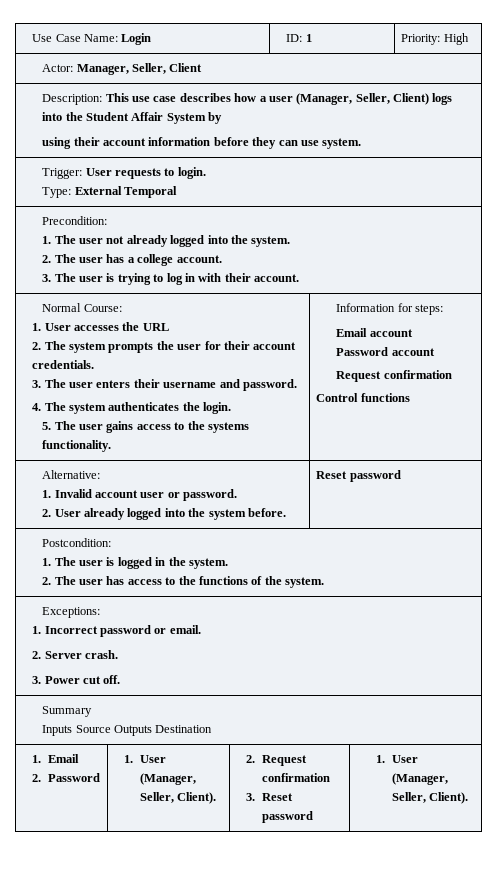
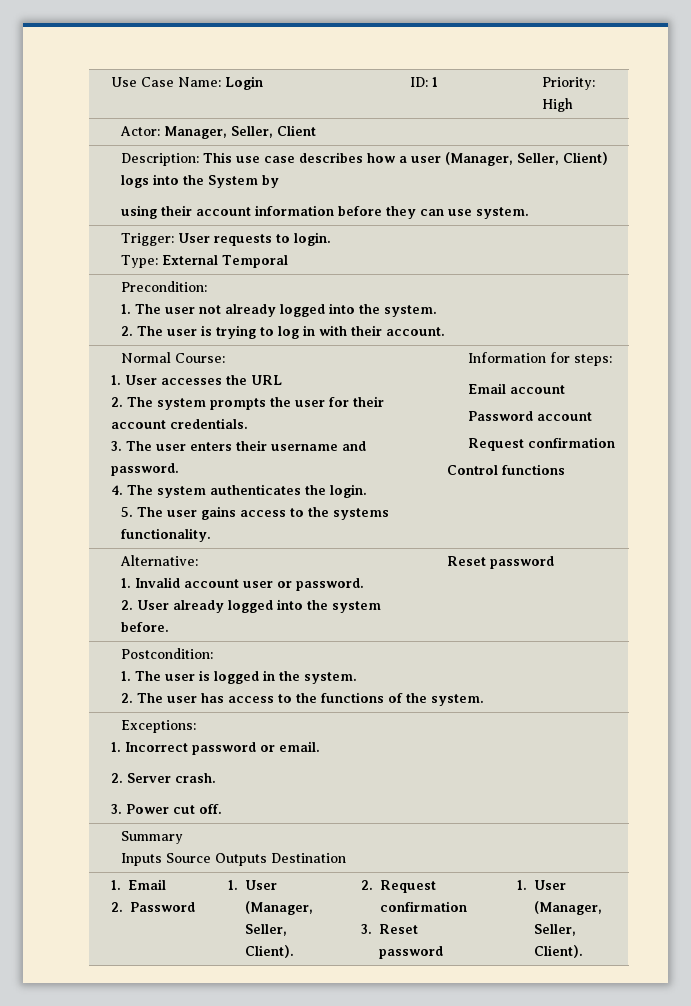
- Description: This use case describes how a user (Manager, Seller, Client) logs into the Student Affair System by
+ Description: This use case describes how a user (Manager, Seller, Client) logs into the System by
  Precondition:
  1. The user not already logged into the system.
- 2. The user has a college account.
- 3. The user is trying to log in with their account.
+ 2. The user is trying to log in with their account.

